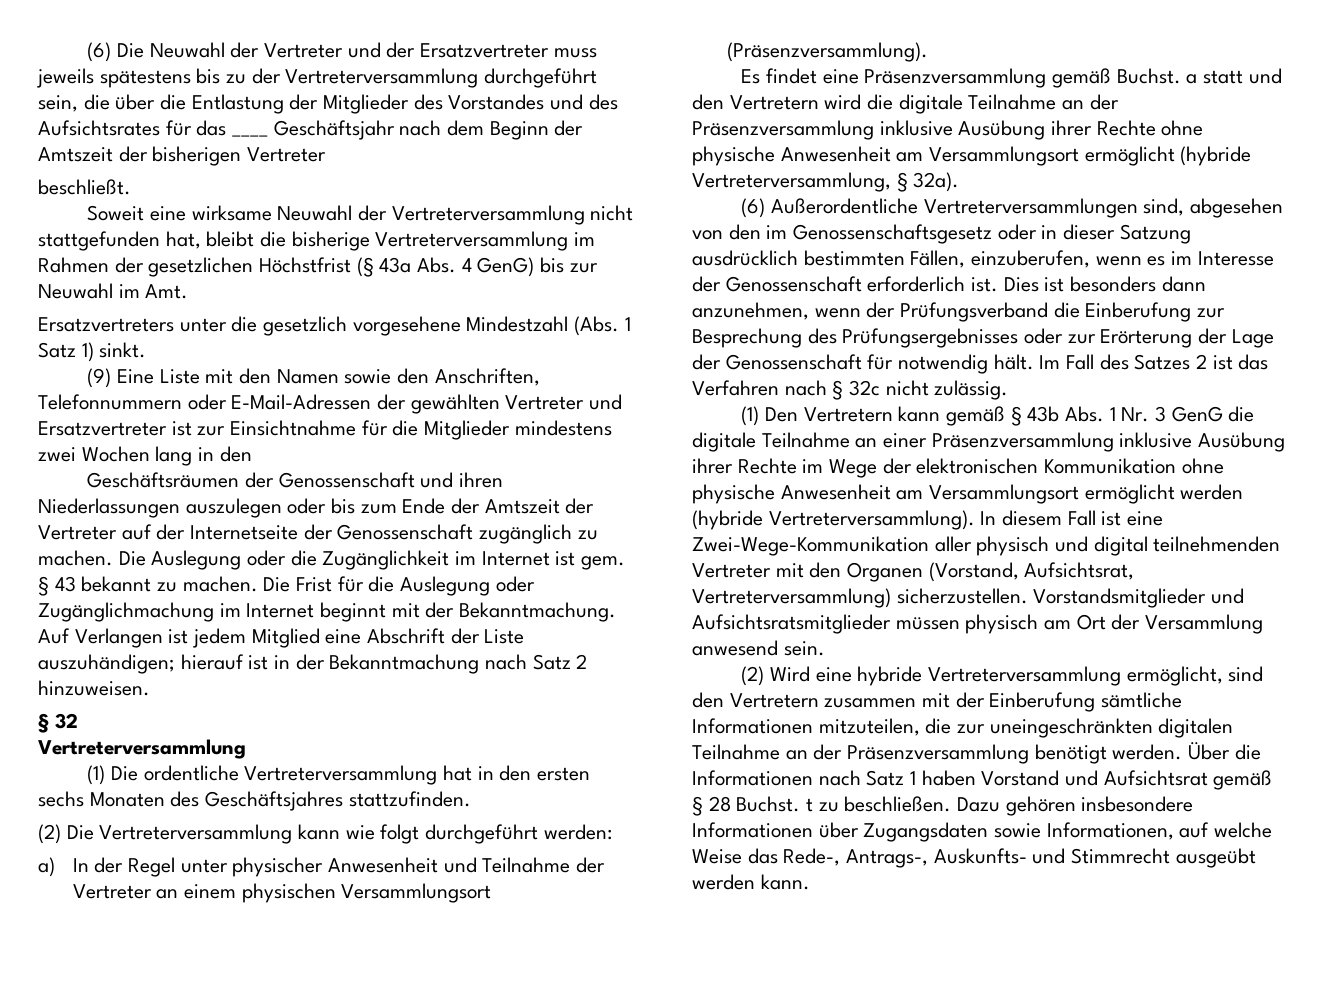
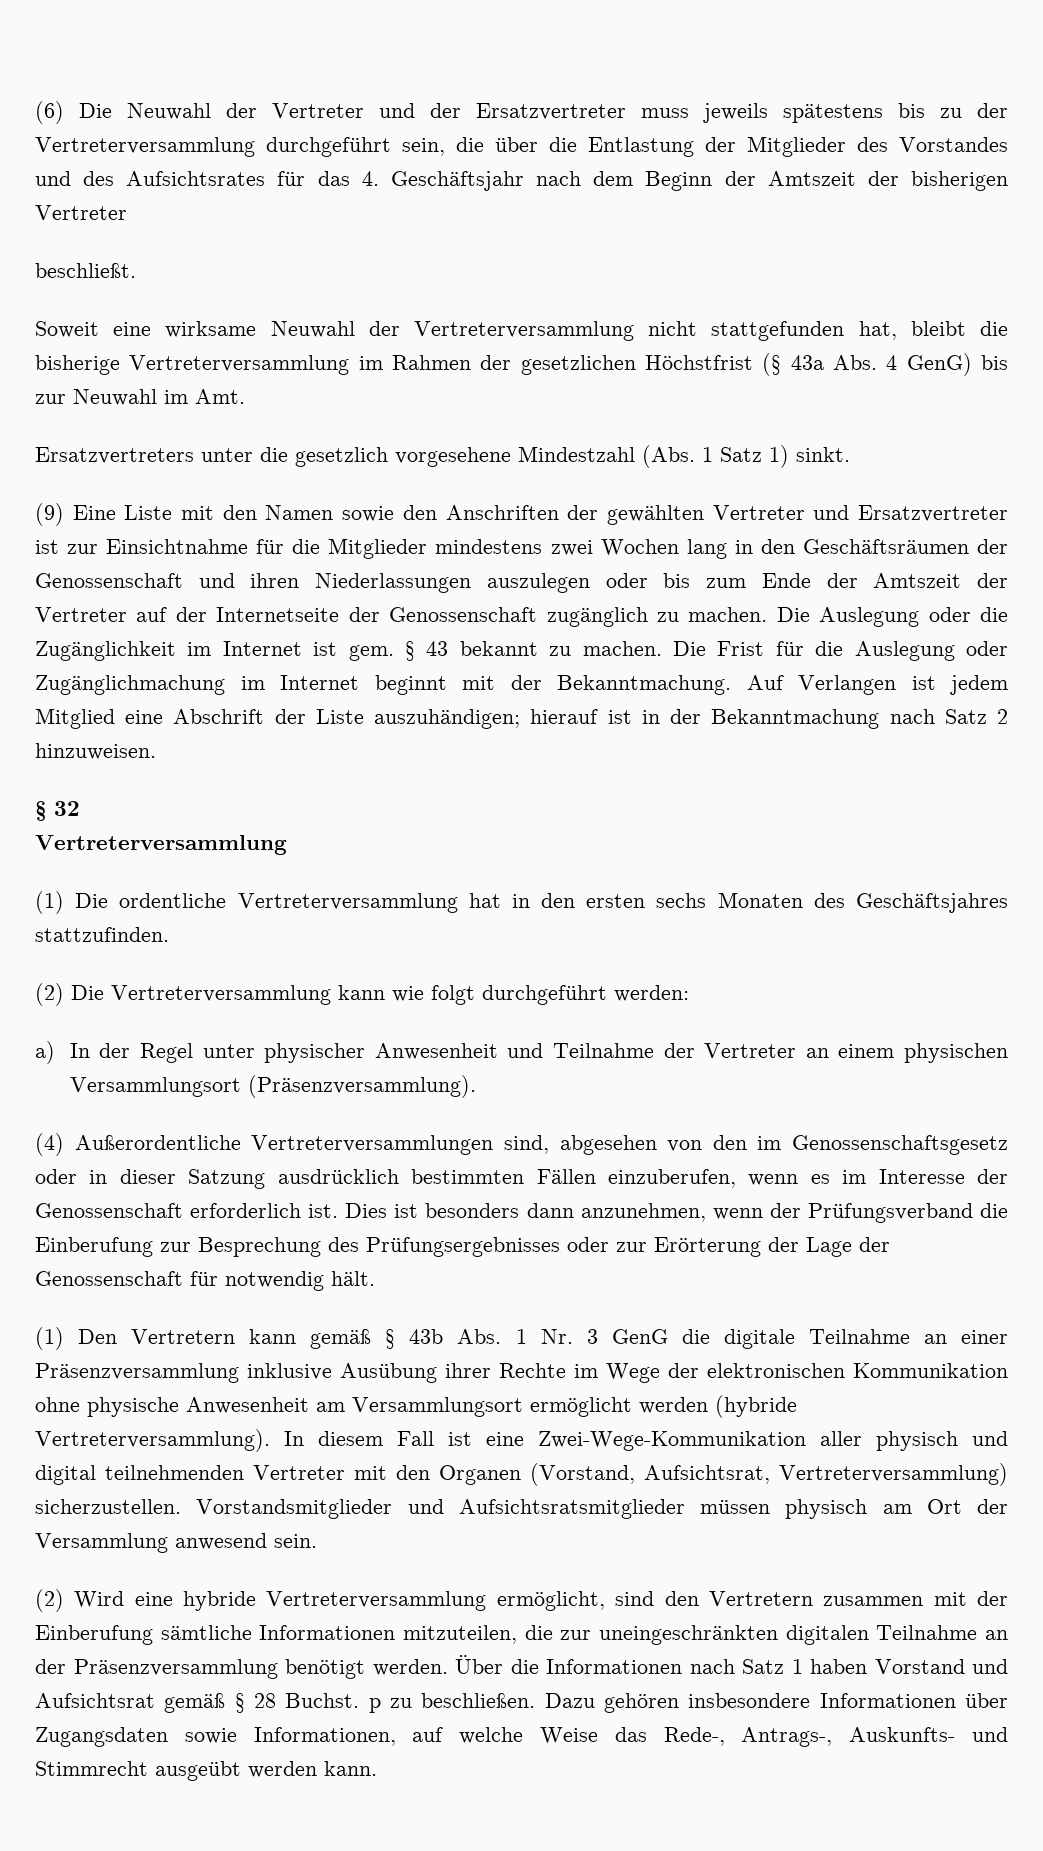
- (6) Die Neuwahl der Vertreter und der Ersatzvertreter muss jeweils spätestens bis zu der Vertreterversammlung durchgeführt sein, die über die Entlastung der Mitglieder des Vorstandes und des Aufsichtsrates für das ____ Geschäftsjahr nach dem Beginn der Amtszeit der bisherigen Vertreter
+ (6) Die Neuwahl der Vertreter und der Ersatzvertreter muss jeweils spätestens bis zu der Vertreterversammlung durchgeführt sein, die über die Entlastung der Mitglieder des Vorstandes und des Aufsichtsrates für das 4. Geschäftsjahr nach dem Beginn der Amtszeit der bisherigen Vertreter
- (9) Eine Liste mit den Namen sowie den Anschriften, Telefonnummern oder E-Mail-Adressen der gewählten Vertreter und Ersatzvertreter ist zur Einsichtnahme für die Mitglieder mindestens zwei Wochen lang in den
- Geschäftsräumen der Genossenschaft und ihren Niederlassungen auszulegen oder bis zum Ende der Amtszeit der Vertreter auf der Internetseite der Genossenschaft zugänglich zu machen.
+ (9) Eine Liste mit den Namen sowie den Anschriften der gewählten Vertreter und Ersatzvertreter ist zur Einsichtnahme für die Mitglieder mindestens zwei Wochen lang in den Geschäftsräumen der Genossenschaft und ihren Niederlassungen auszulegen oder bis zum Ende der Amtszeit der Vertreter auf der Internetseite der Genossenschaft zugänglich zu machen.
- Es findet eine Präsenzversammlung gemäß Buchst. a statt und den Vertretern wird die digitale Teilnahme an der Präsenzversammlung inklusive Ausübung ihrer Rechte ohne physische Anwesenheit am Versammlungsort ermöglicht (hybride Vertreterversammlung, § 32a).
- (6) Außerordentliche Vertreterversammlungen sind, abgesehen von den im Genossenschaftsgesetz oder in dieser Satzung ausdrücklich bestimmten Fällen, einzuberufen, wenn es im Interesse der Genossenschaft erforderlich ist.
+ (4) Außerordentliche Vertreterversammlungen sind, abgesehen von den im Genossenschaftsgesetz oder in dieser Satzung ausdrücklich bestimmten Fällen einzuberufen, wenn es im Interesse der Genossenschaft erforderlich ist.
- Im Fall des Satzes 2 ist das Verfahren nach § 32c nicht zulässig.
- Über die Informationen nach Satz 1 haben Vorstand und Aufsichtsrat gemäß § 28 Buchst. t zu beschließen.
+ Über die Informationen nach Satz 1 haben Vorstand und Aufsichtsrat gemäß § 28 Buchst. p zu beschließen.

